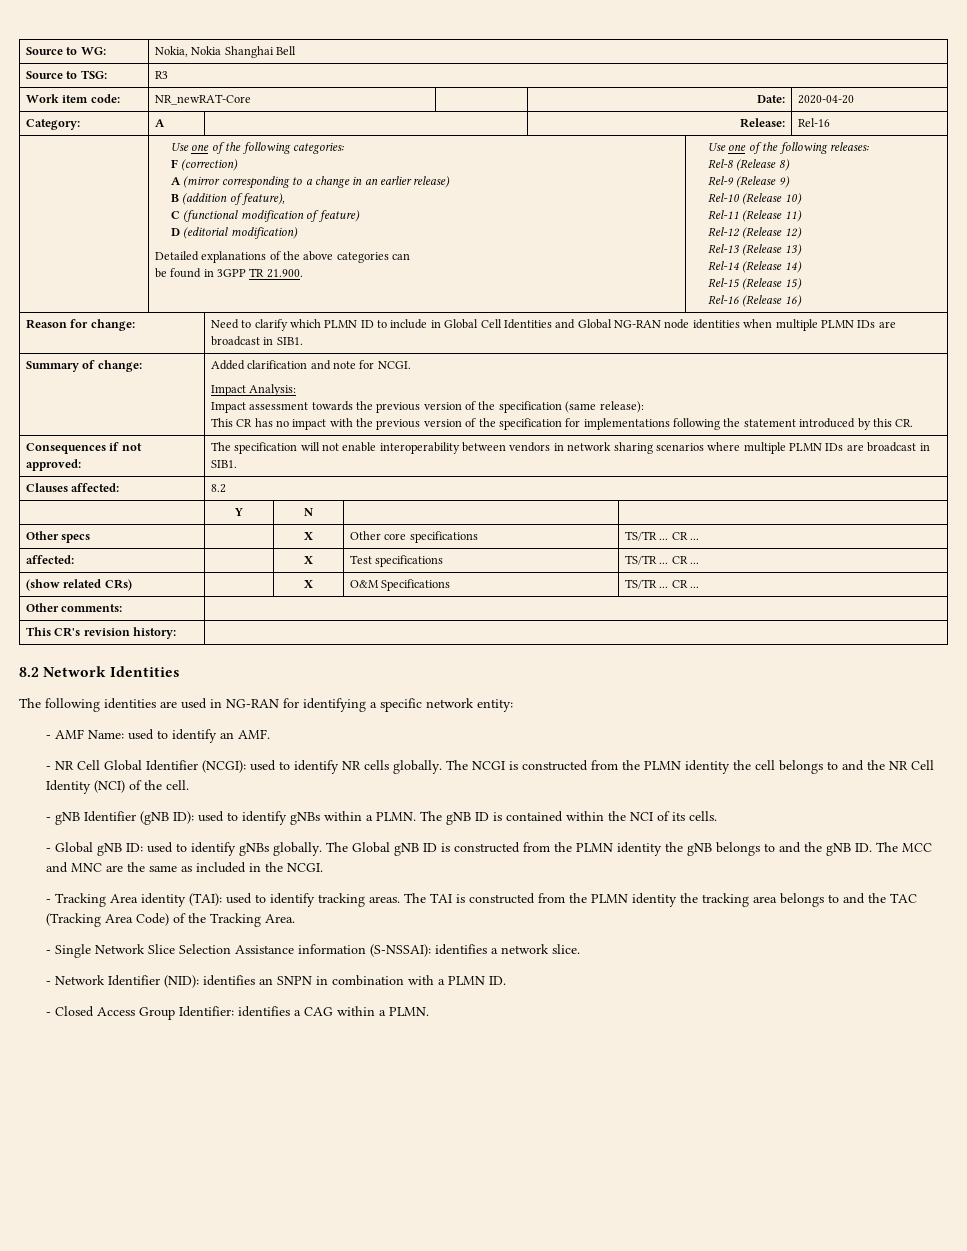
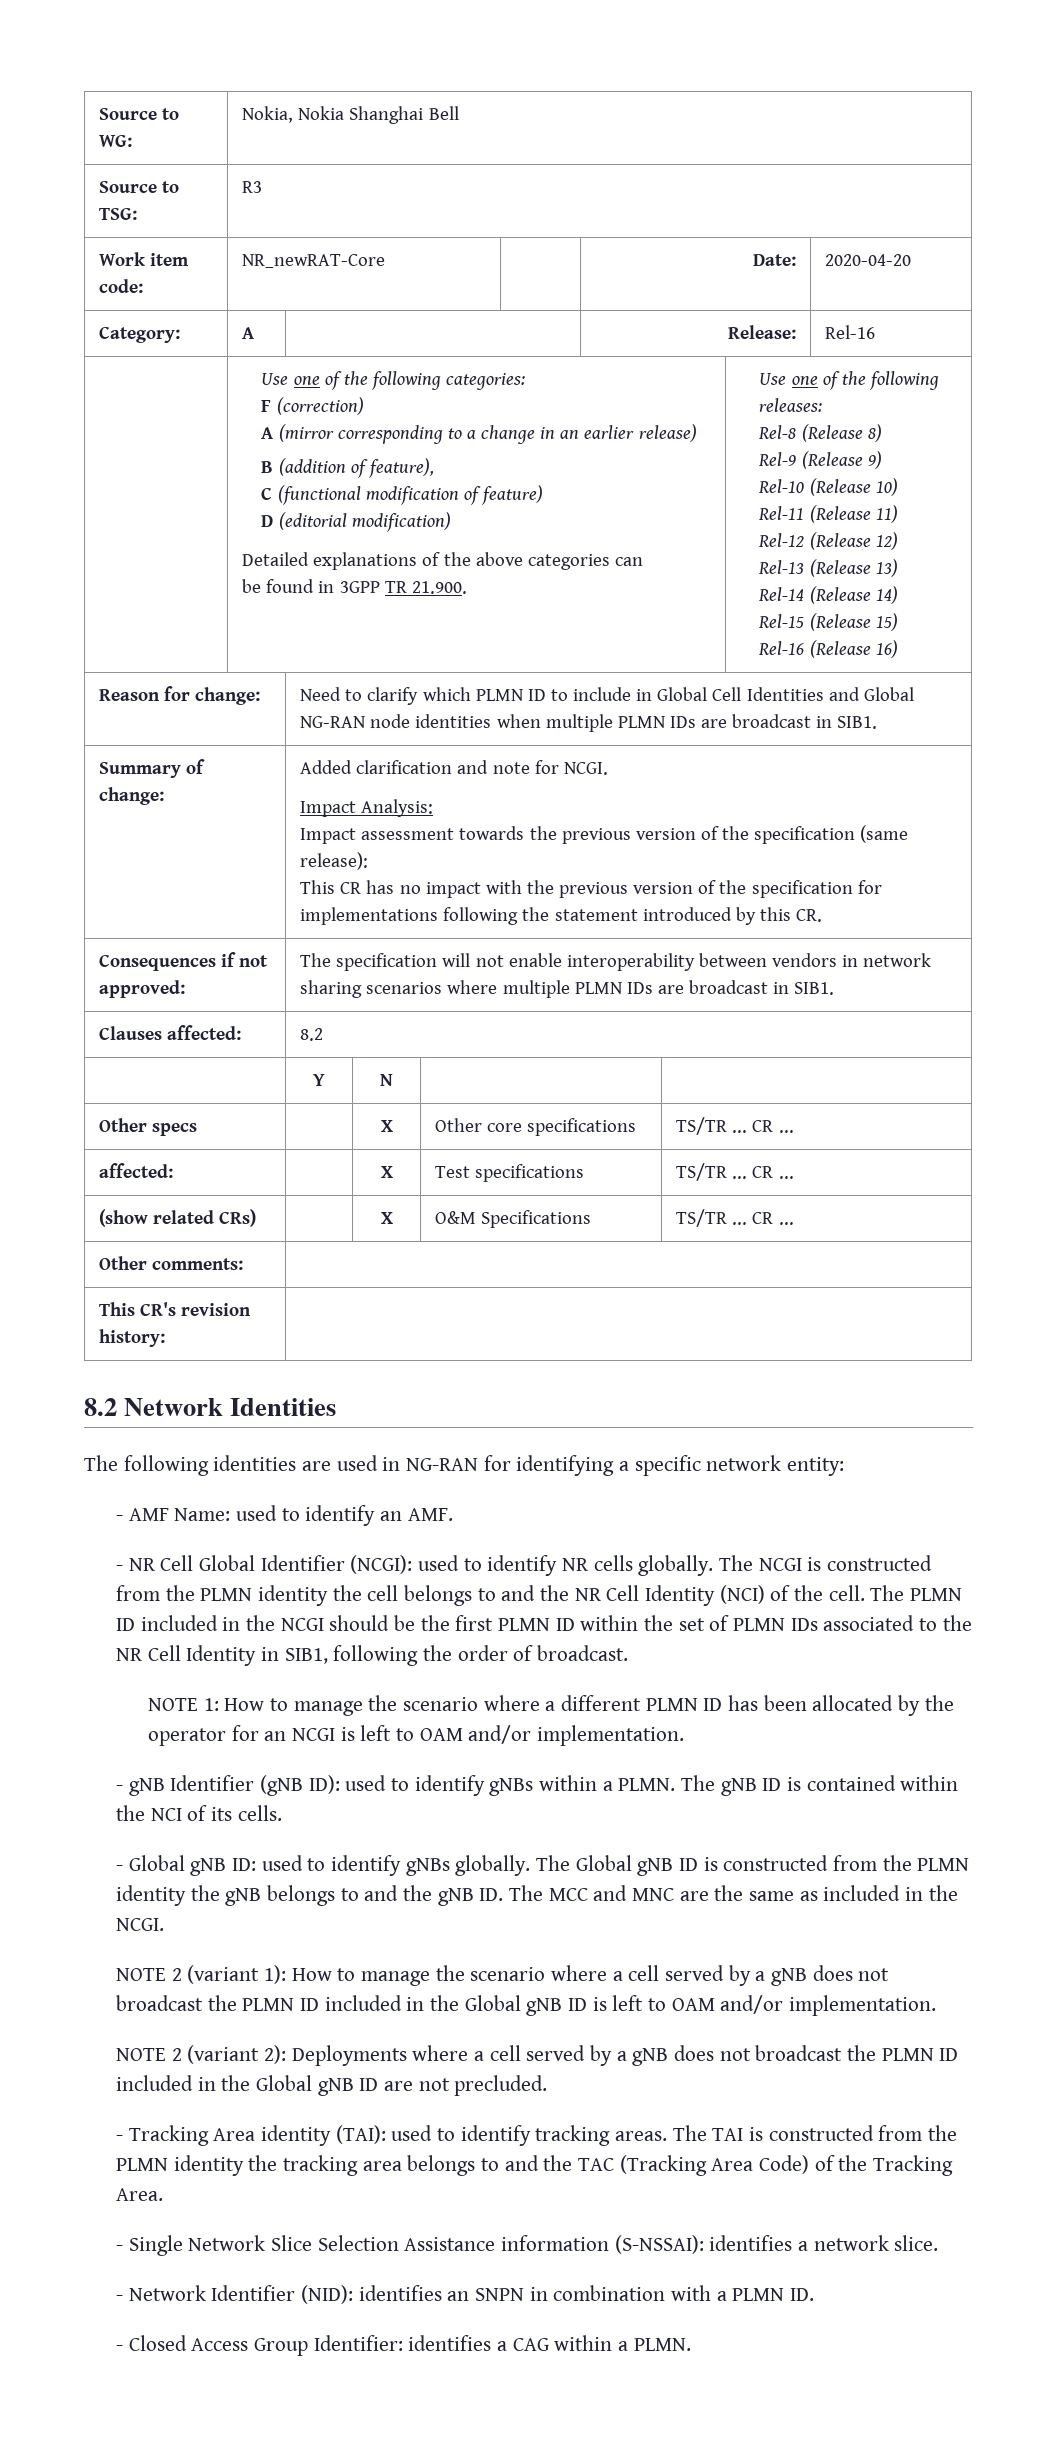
+ The PLMN ID included in the NCGI should be the first PLMN ID within the set of PLMN IDs associated to the NR Cell Identity in SIB1, following the order of broadcast.
+ NOTE 1: How to manage the scenario where a different PLMN ID has been allocated by the operator for an NCGI is left to OAM and/or implementation.
+ NOTE 2 (variant 1): How to manage the scenario where a cell served by a gNB does not broadcast the PLMN ID included in the Global gNB ID is left to OAM and/or implementation.
+ NOTE 2 (variant 2): Deployments where a cell served by a gNB does not broadcast the PLMN ID included in the Global gNB ID are not precluded.

